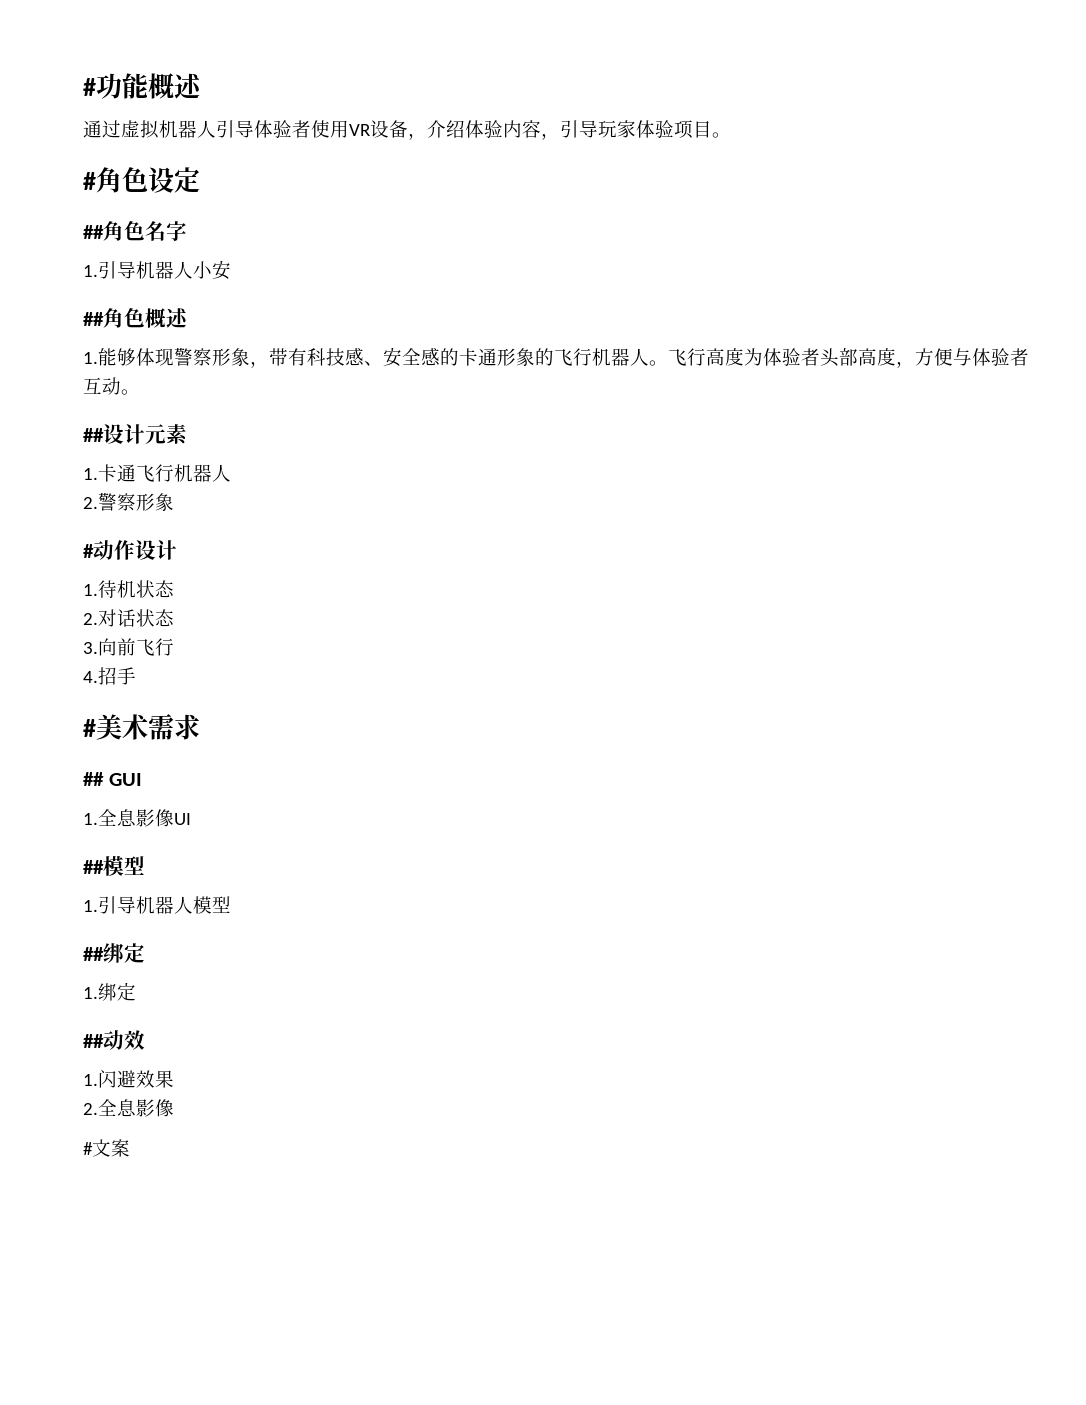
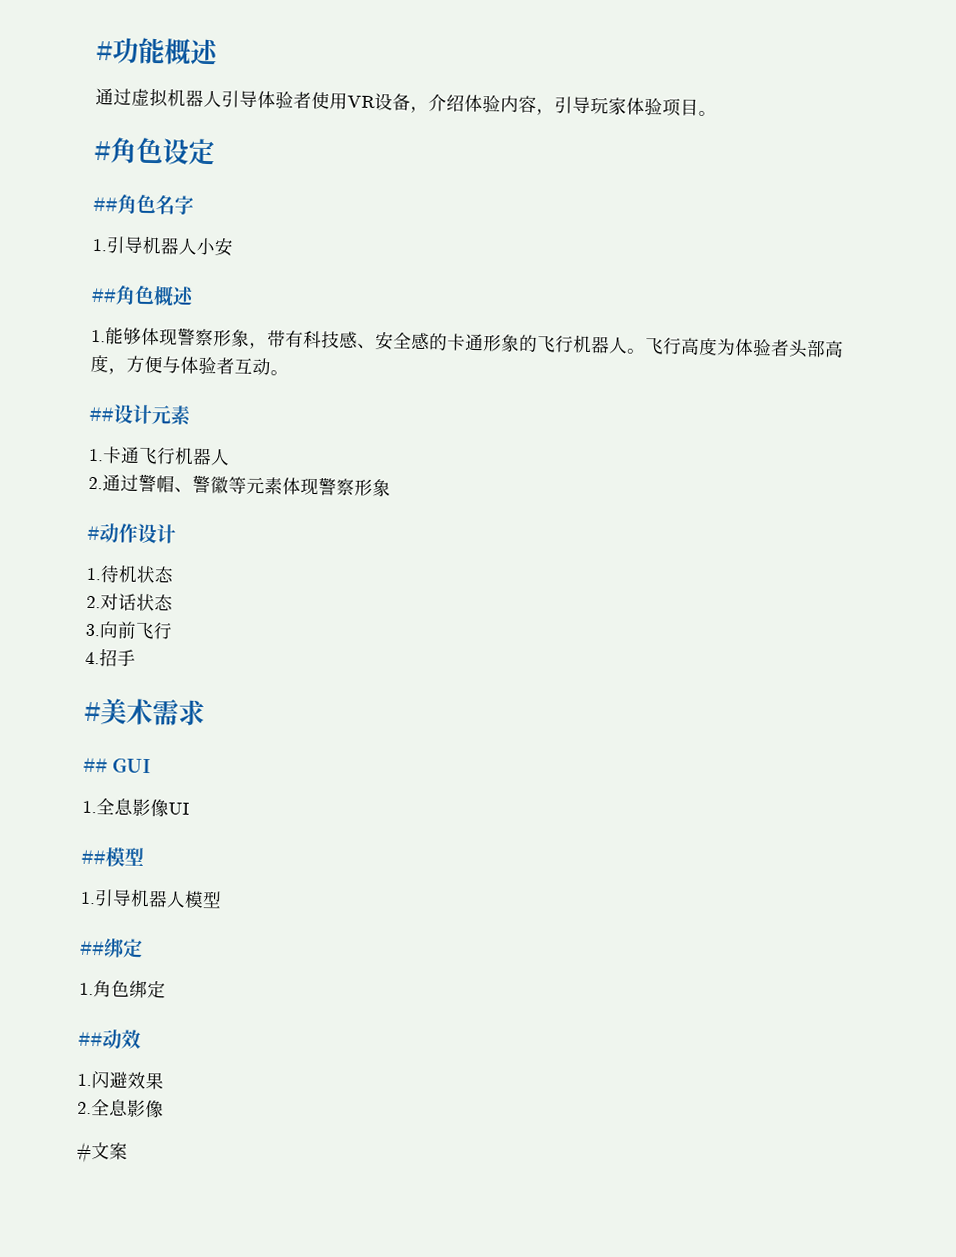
- 2.警察形象
+ 2.通过警帽、警徽等元素体现警察形象
- 1.绑定
+ 1.角色绑定

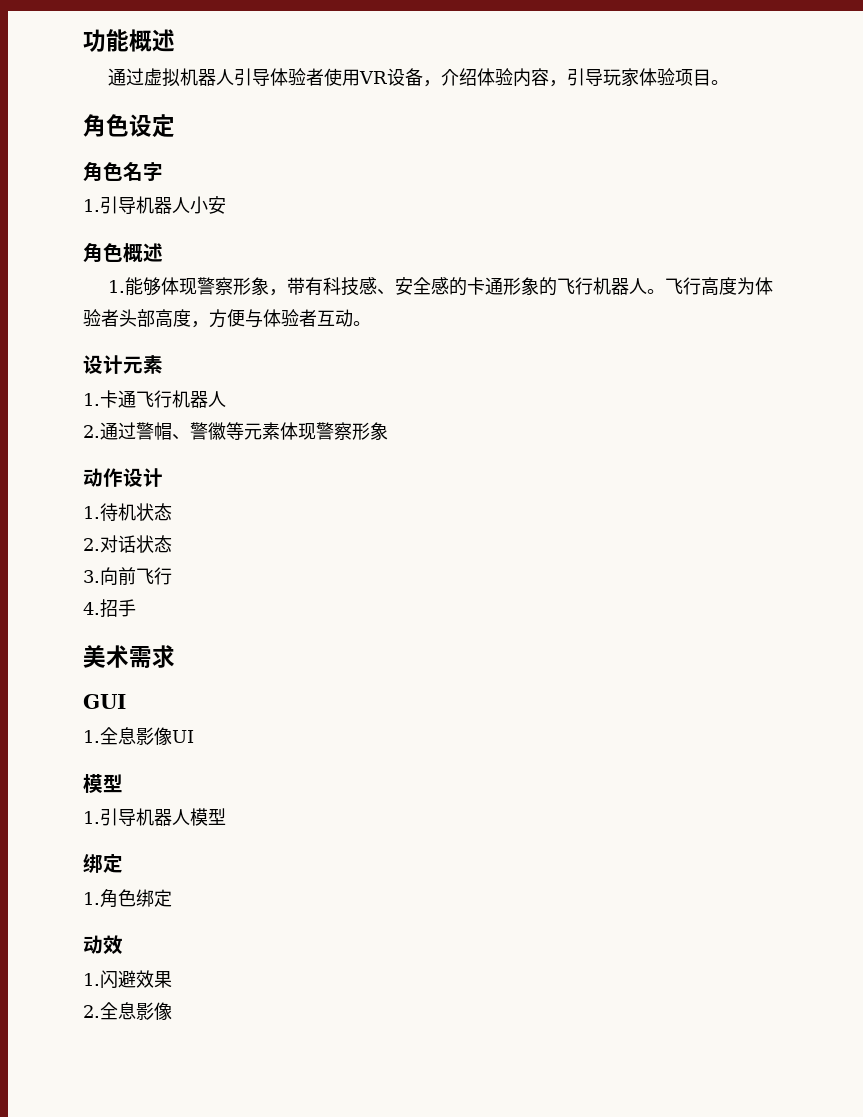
- #功能概述
+ 功能概述
- #角色设定
+ 角色设定
- ##角色名字
+ 角色名字
- ##角色概述
+ 角色概述
- ##设计元素
+ 设计元素
- #动作设计
+ 动作设计
- #美术需求
+ 美术需求
- ## GUI
+ GUI
  1.全息影像UI
- ##模型
+ 模型
  1.引导机器人模型
- ##绑定
+ 绑定
- ##动效
+ 动效
- #文案

